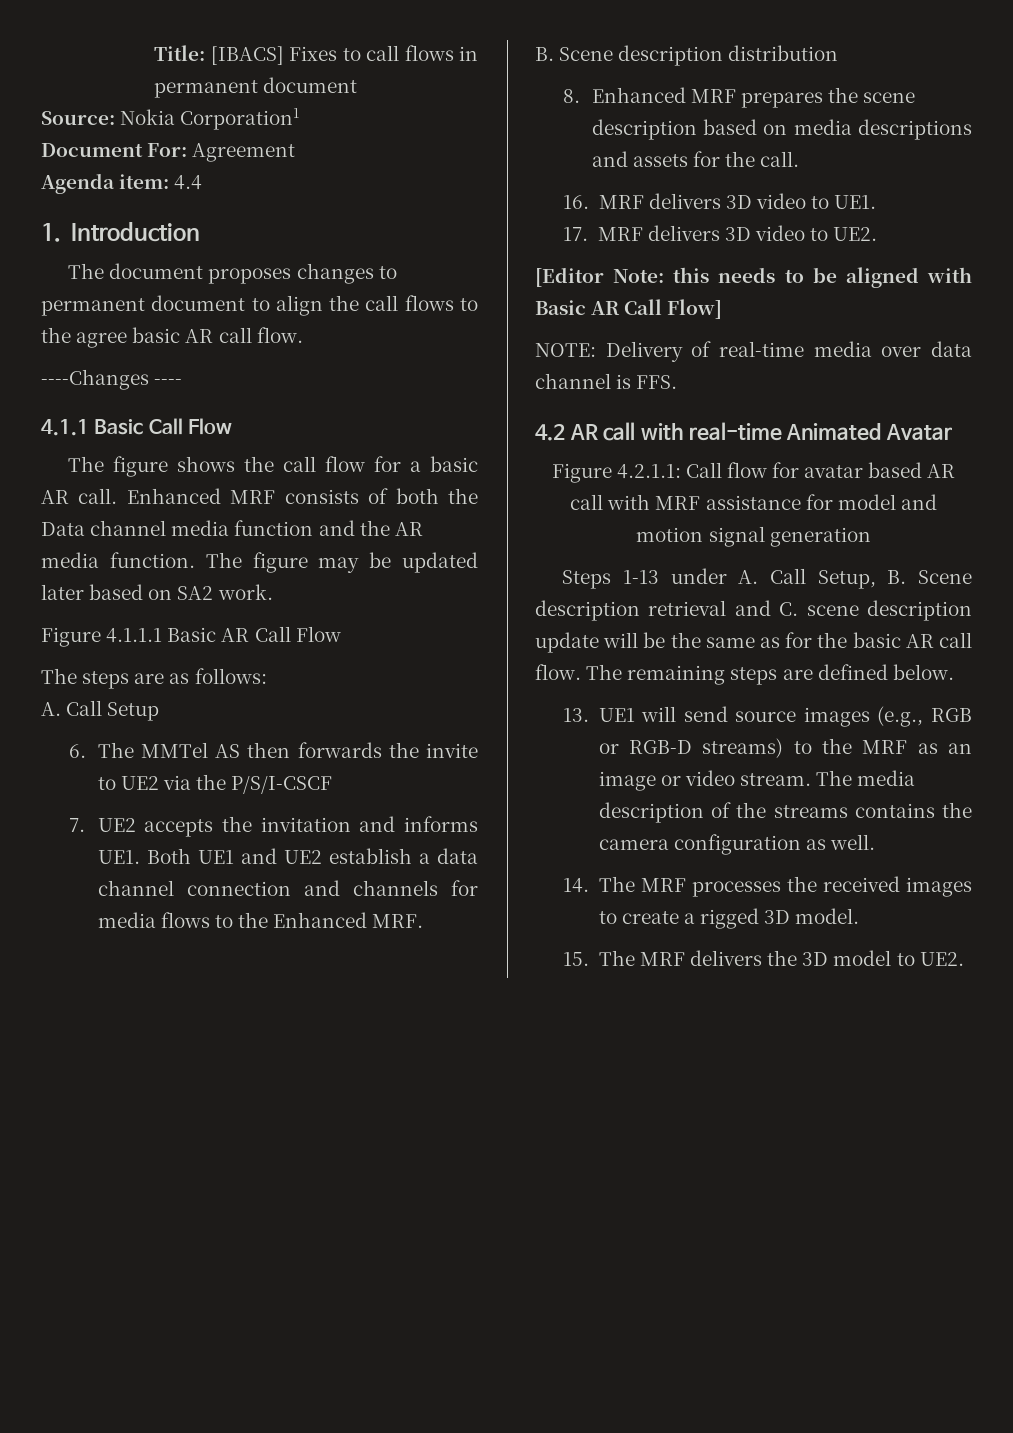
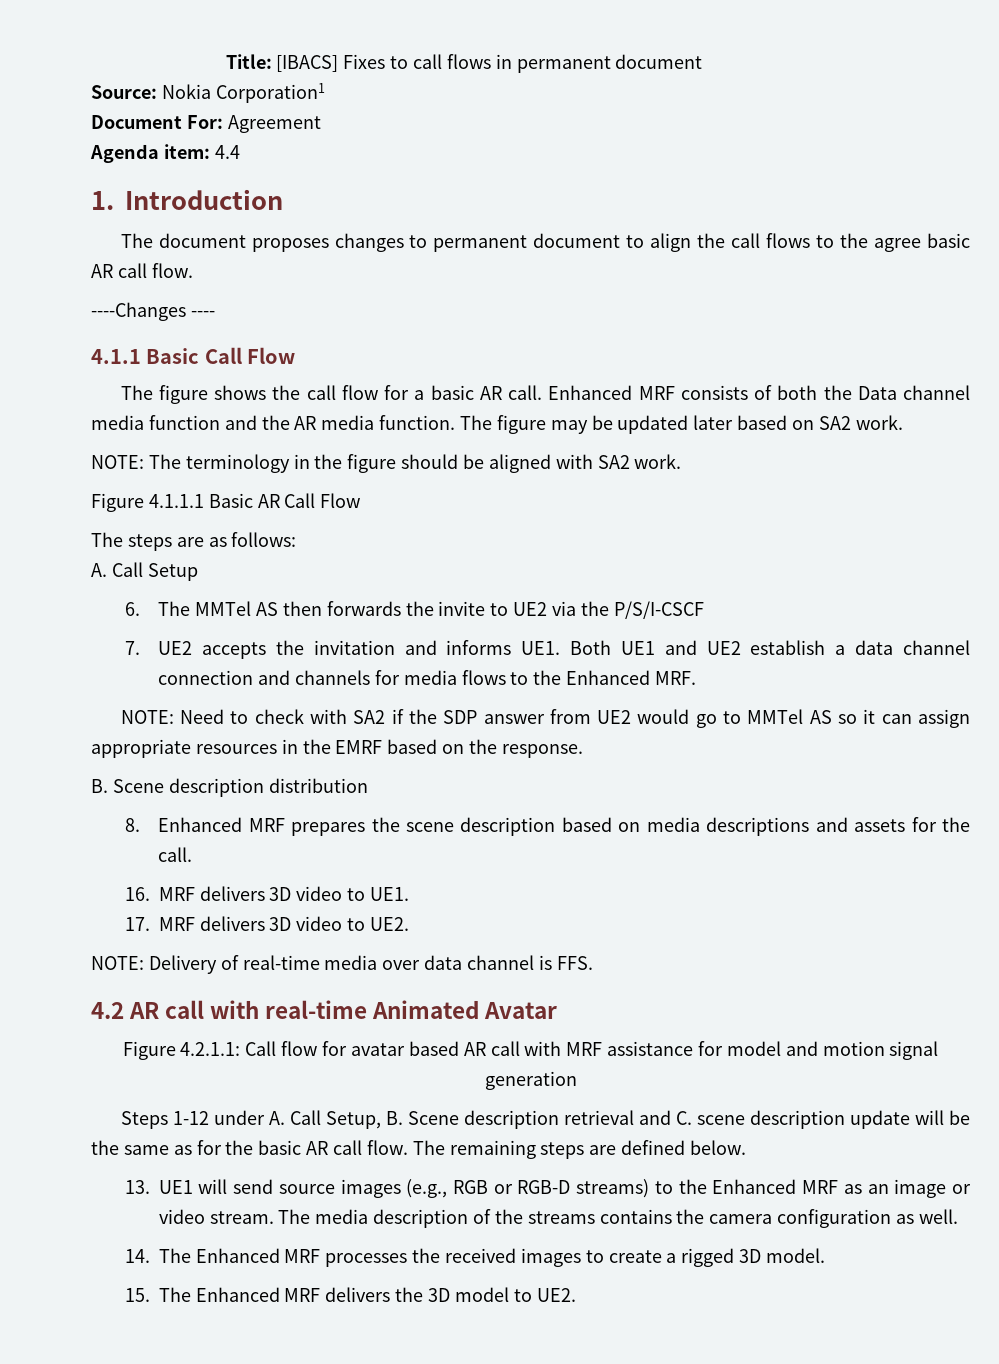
+ NOTE: The terminology in the figure should be aligned with SA2 work.
+ NOTE: Need to check with SA2 if the SDP answer from UE2 would go to MMTel AS so it can assign appropriate resources in the EMRF based on the response.
- [Editor Note: this needs to be aligned with Basic AR Call Flow]
- Steps 1-13 under A. Call Setup, B. Scene description retrieval and C. scene description update will be the same as for the basic AR call flow.
+ Steps 1-12 under A. Call Setup, B. Scene description retrieval and C. scene description update will be the same as for the basic AR call flow.
- 13. UE1 will send source images (e.g., RGB or RGB-D streams) to the MRF as an image or video stream.
+ 13. UE1 will send source images (e.g., RGB or RGB-D streams) to the Enhanced MRF as an image or video stream.
- 14. The MRF processes the received images to create a rigged 3D model.
+ 14. The Enhanced MRF processes the received images to create a rigged 3D model.
- 15. The MRF delivers the 3D model to UE2.
+ 15. The Enhanced MRF delivers the 3D model to UE2.

